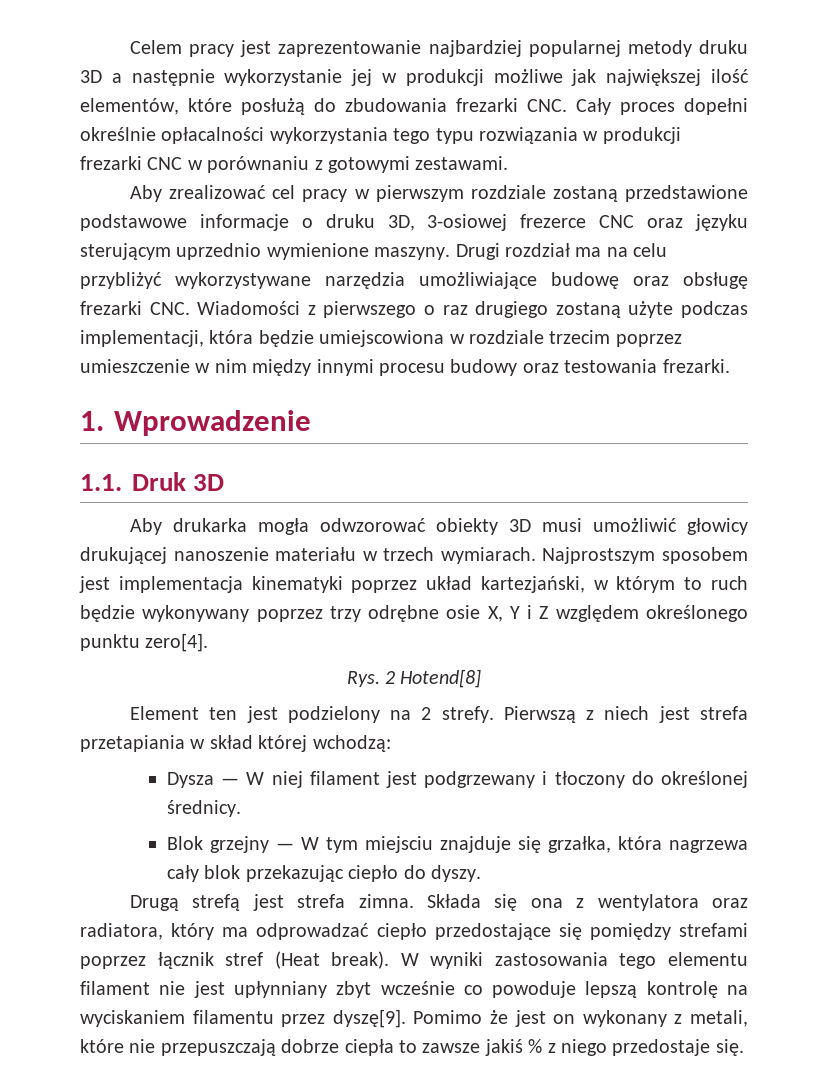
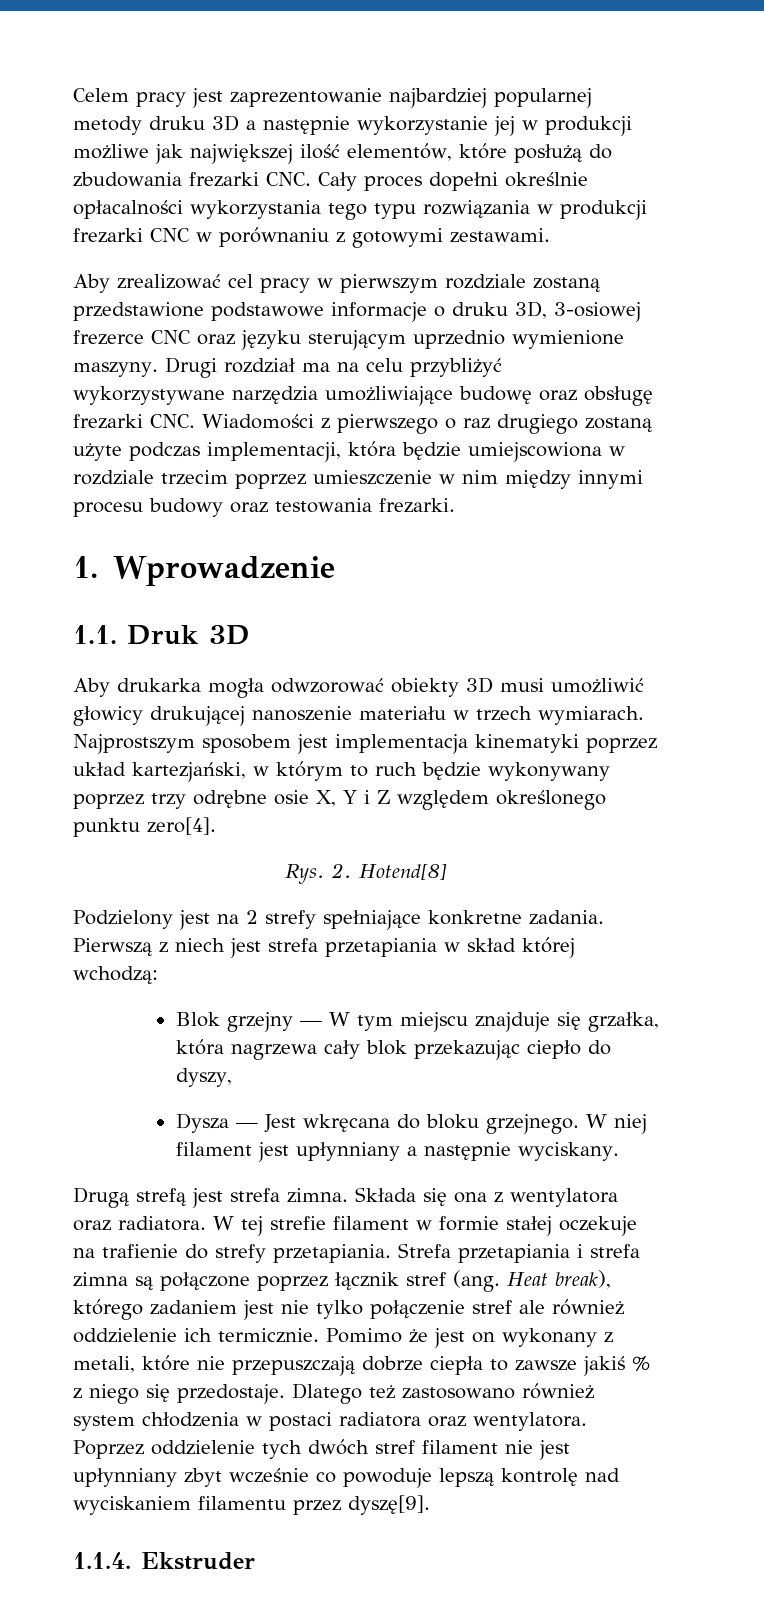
- Rys. 2 Hotend[8]
+ Rys. 2. Hotend[8]
- Element ten jest podzielony na 2 strefy.
+ Podzielony jest na 2 strefy spełniające konkretne zadania.
- Dysza — W niej filament jest podgrzewany i tłoczony do określonej średnicy.
- Blok grzejny — W tym miejsciu znajduje się grzałka, która nagrzewa cały blok przekazując ciepło do dyszy.
+ Blok grzejny — W tym miejscu znajduje się grzałka, która nagrzewa cały blok przekazując ciepło do dyszy,
+ Dysza — Jest wkręcana do bloku grzejnego. W niej filament jest upłynniany a następnie wyciskany.
- Składa się ona z wentylatora oraz radiatora, który ma odprowadzać ciepło przedostające się pomiędzy strefami poprzez łącznik stref (Heat break). W wyniki zastosowania tego elementu filament nie jest upłynniany zbyt wcześnie co powoduje lepszą kontrolę na wyciskaniem filamentu przez dyszę[9].
+ Składa się ona z wentylatora oraz radiatora. W tej strefie filament w formie stałej oczekuje na trafienie do strefy przetapiania. Strefa przetapiania i strefa zimna są połączone poprzez łącznik stref (ang. Heat break), którego zadaniem jest nie tylko połączenie stref ale również oddzielenie ich termicznie.
- Pomimo że jest on wykonany z metali, które nie przepuszczają dobrze ciepła to zawsze jakiś % z niego przedostaje się.
+ Pomimo że jest on wykonany z metali, które nie przepuszczają dobrze ciepła to zawsze jakiś % z niego się przedostaje. Dlatego też zastosowano również system chłodzenia w postaci radiatora oraz wentylatora. Poprzez oddzielenie tych dwóch stref filament nie jest upłynniany zbyt wcześnie co powoduje lepszą kontrolę nad wyciskaniem filamentu przez dyszę[9].
+ 1.1.4. Ekstruder

